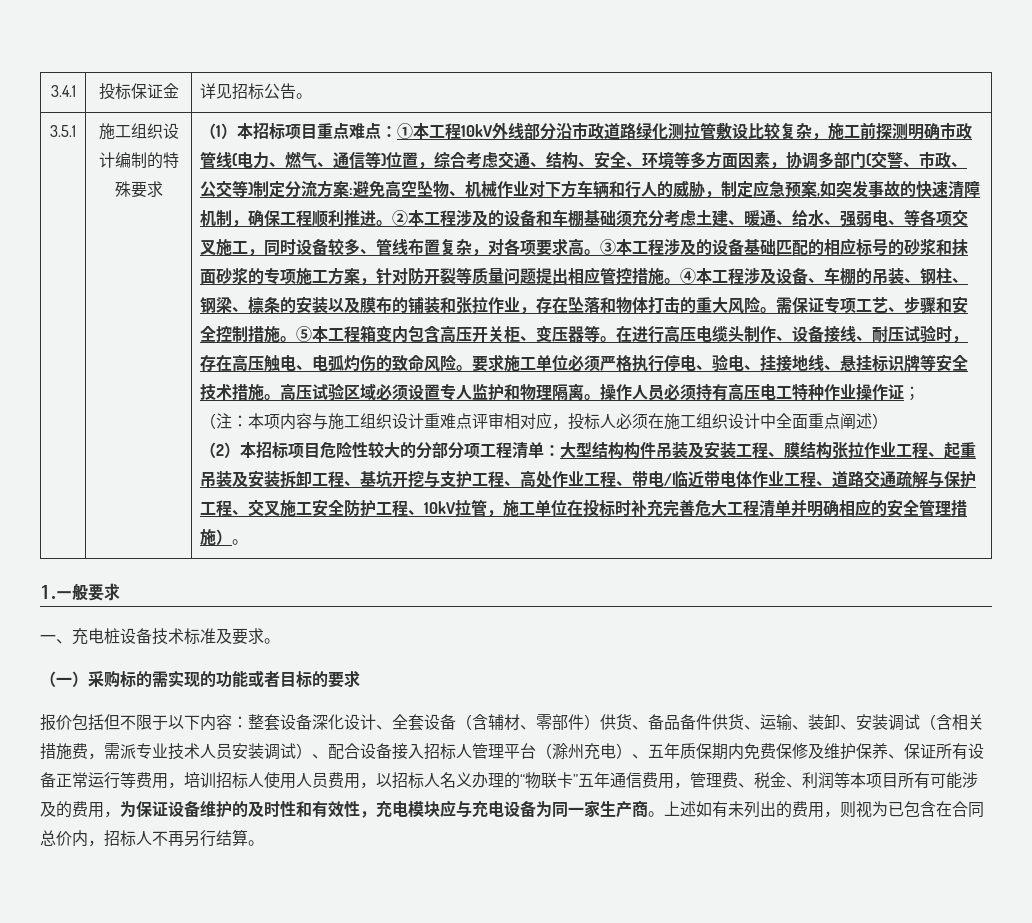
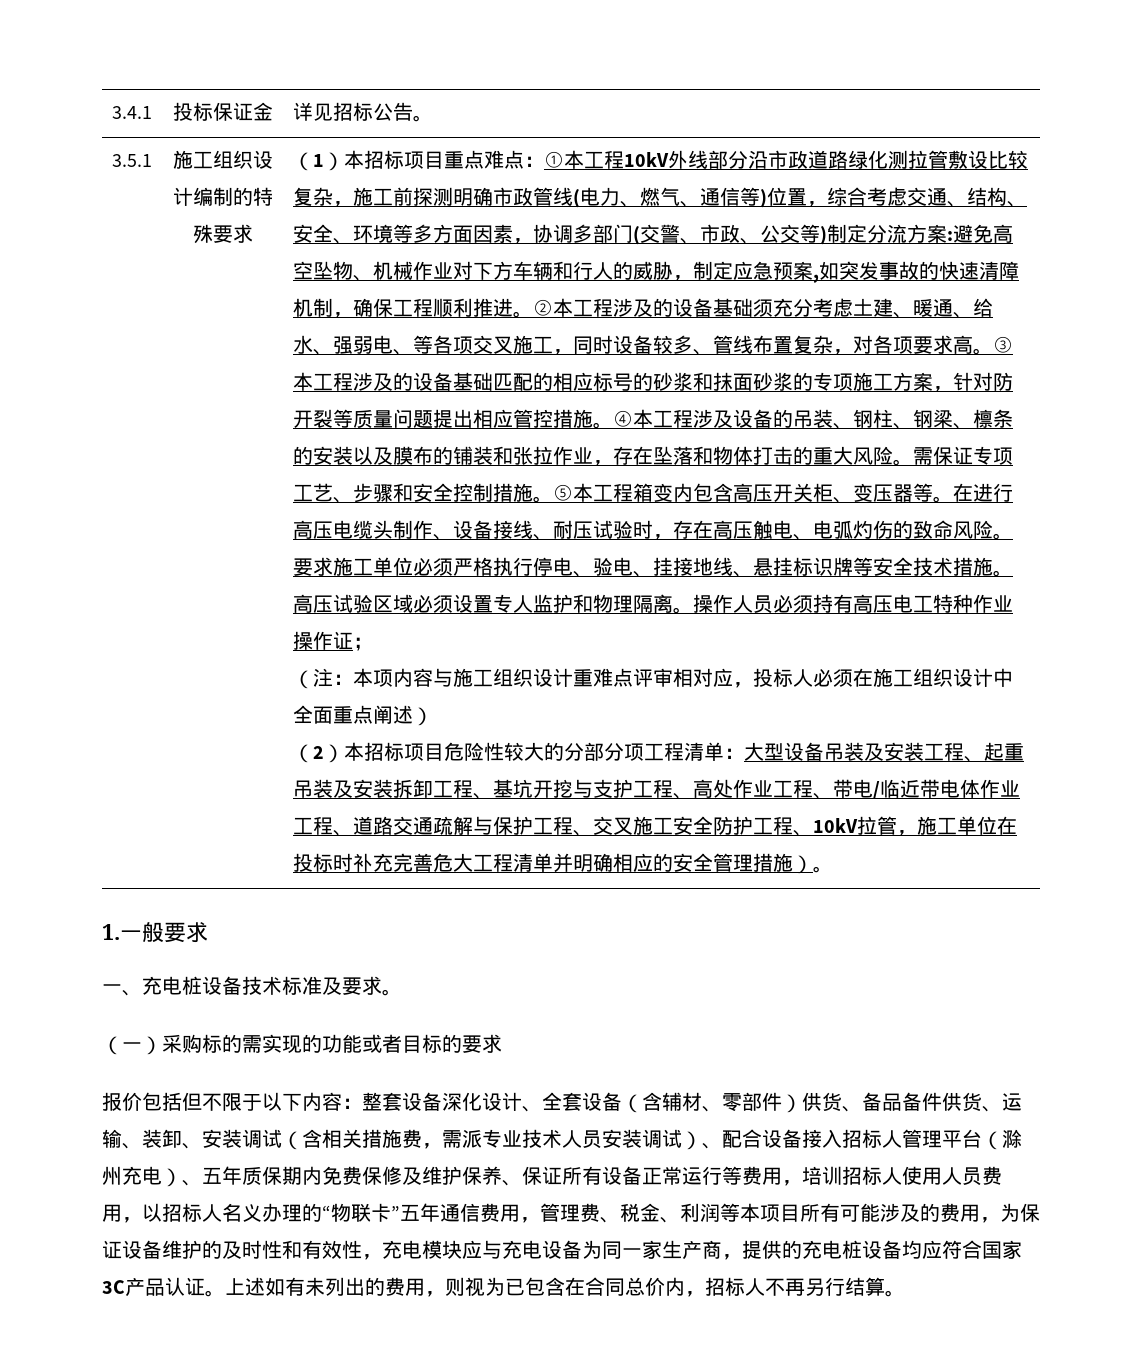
- ②本工程涉及的设备和车棚基础须充分考虑土建、暖通、给水、强弱电、等各项交叉施工，同时设备较多、管线布置复杂，对各项要求高。
+ ②本工程涉及的设备基础须充分考虑土建、暖通、给水、强弱电、等各项交叉施工，同时设备较多、管线布置复杂，对各项要求高。
- ④本工程涉及设备、车棚的吊装、钢柱、钢梁、檩条的安装以及膜布的铺装和张拉作业，存在坠落和物体打击的重大风险。
+ ④本工程涉及设备的吊装、钢柱、钢梁、檩条的安装以及膜布的铺装和张拉作业，存在坠落和物体打击的重大风险。
- 大型结构构件吊装及安装工程、膜结构张拉作业工程、起重吊装及安装拆卸工程、基坑开挖与支护工程、高处作业工程、带电/临近带电体作业工程、道路交通疏解与保护工程、交叉施工安全防护工程、10kV拉管，施工单位在投标时补充完善危大工程清单并明确相应的安全管理措施）。
+ 大型设备吊装及安装工程、起重吊装及安装拆卸工程、基坑开挖与支护工程、高处作业工程、带电/临近带电体作业工程、道路交通疏解与保护工程、交叉施工安全防护工程、10kV拉管，施工单位在投标时补充完善危大工程清单并明确相应的安全管理措施）。
- 整套设备深化设计、全套设备（含辅材、零部件）供货、备品备件供货、运输、装卸、安装调试（含相关措施费，需派专业技术人员安装调试）、配合设备接入招标人管理平台（滁州充电）、五年质保期内免费保修及维护保养、保证所有设备正常运行等费用，培训招标人使用人员费用，以招标人名义办理的“物联卡”五年通信费用，管理费、税金、利润等本项目所有可能涉及的费用，为保证设备维护的及时性和有效性，充电模块应与充电设备为同一家生产商。
+ 整套设备深化设计、全套设备（含辅材、零部件）供货、备品备件供货、运输、装卸、安装调试（含相关措施费，需派专业技术人员安装调试）、配合设备接入招标人管理平台（滁州充电）、五年质保期内免费保修及维护保养、保证所有设备正常运行等费用，培训招标人使用人员费用，以招标人名义办理的“物联卡”五年通信费用，管理费、税金、利润等本项目所有可能涉及的费用，为保证设备维护的及时性和有效性，充电模块应与充电设备为同一家生产商，提供的充电桩设备均应符合国家3C产品认证。

